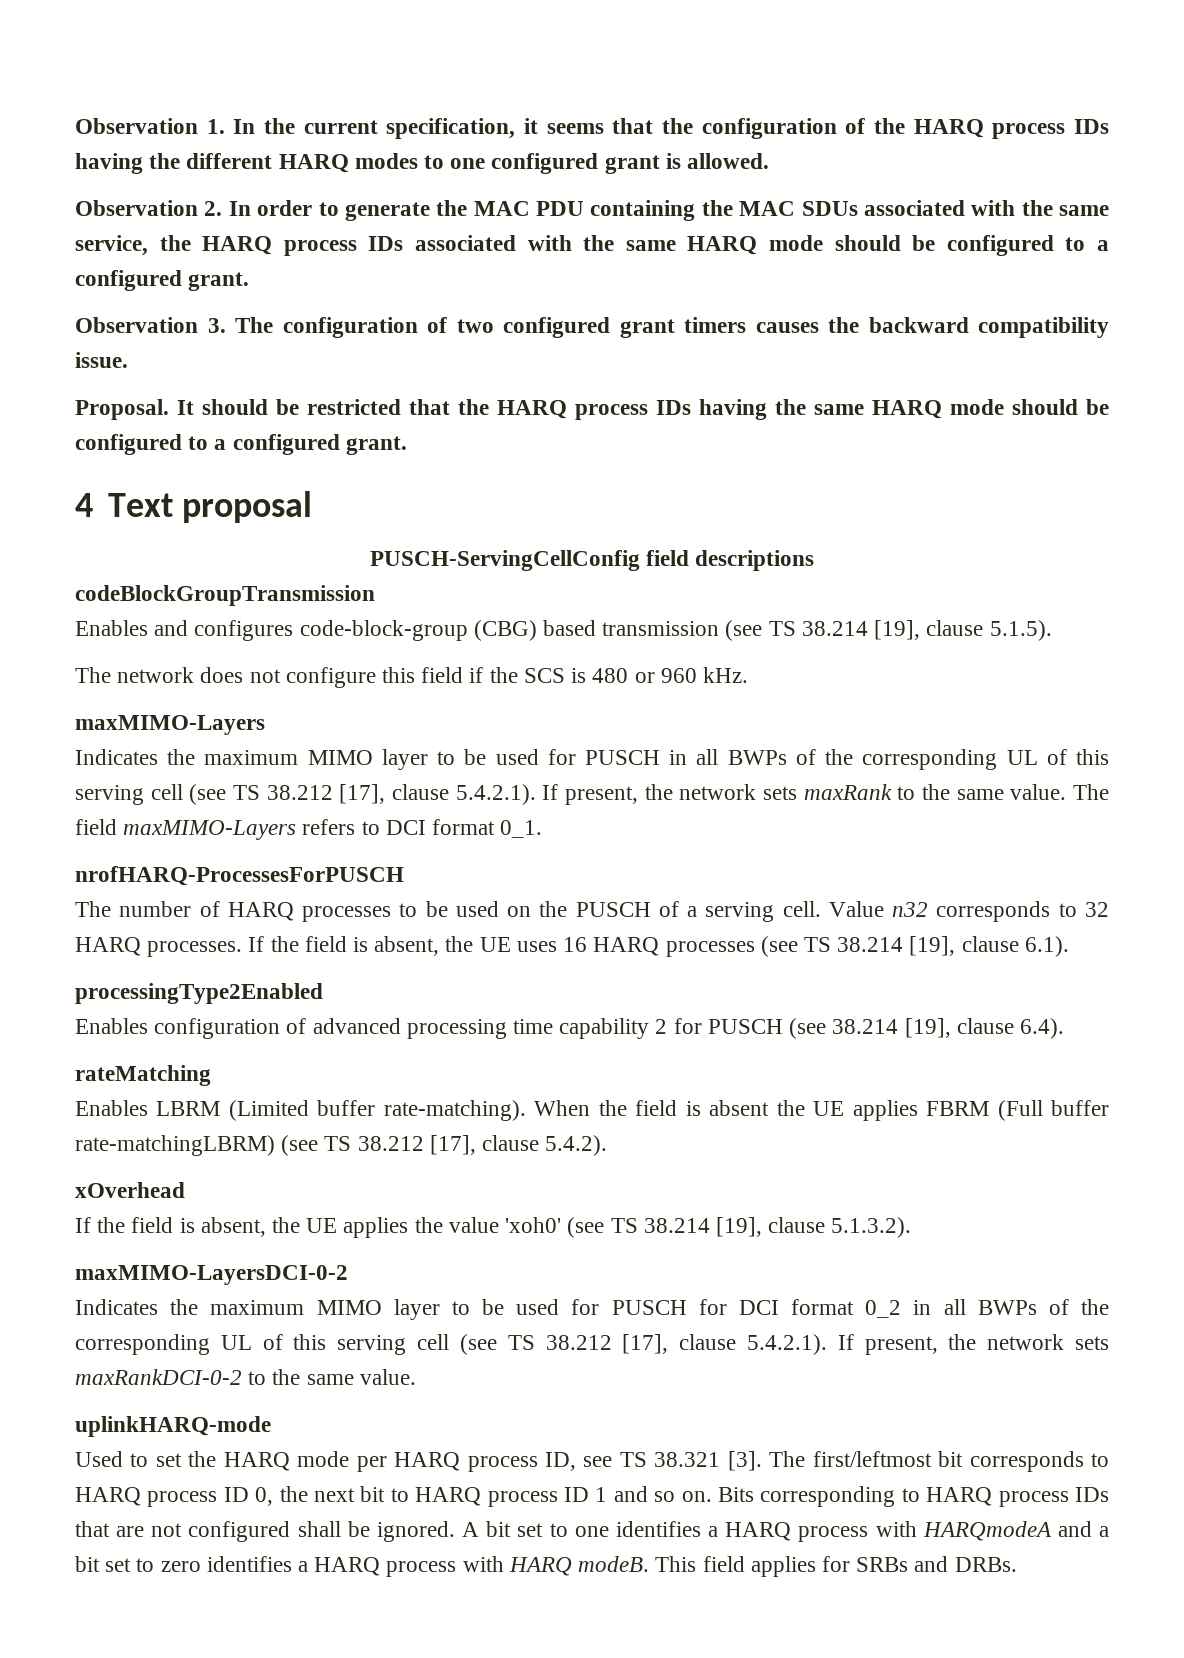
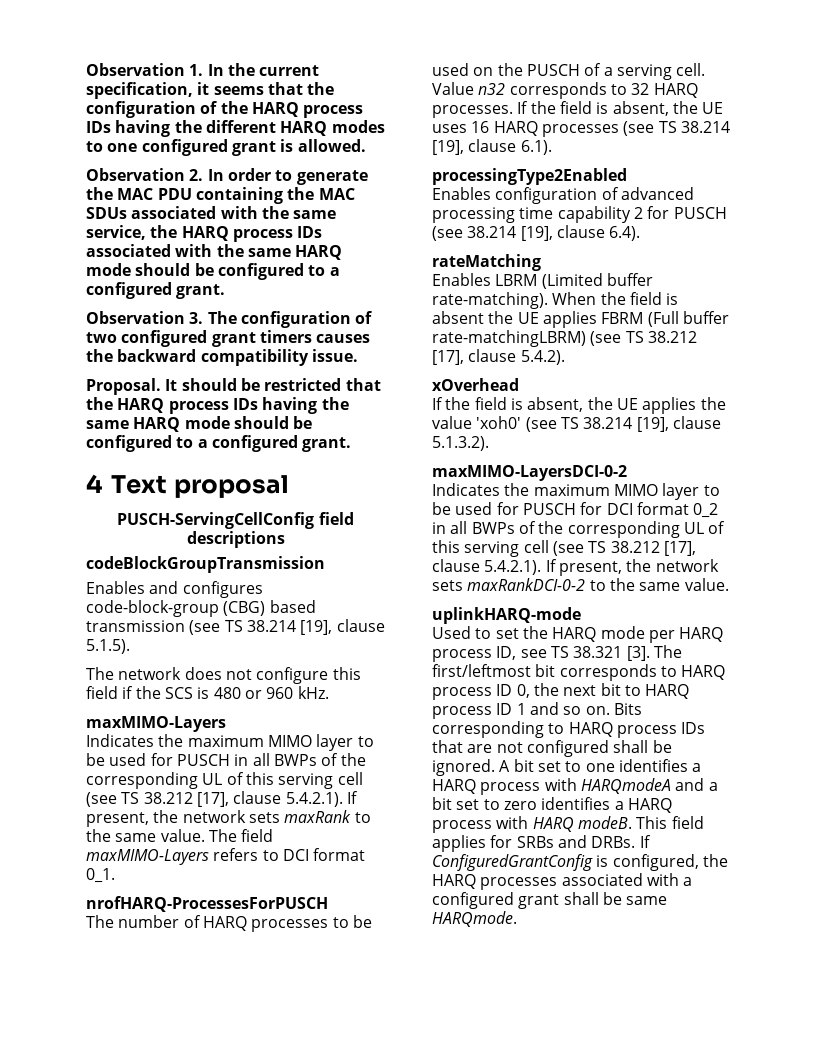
+ If ConfiguredGrantConfig is configured, the HARQ processes associated with a configured grant shall be same HARQmode.

